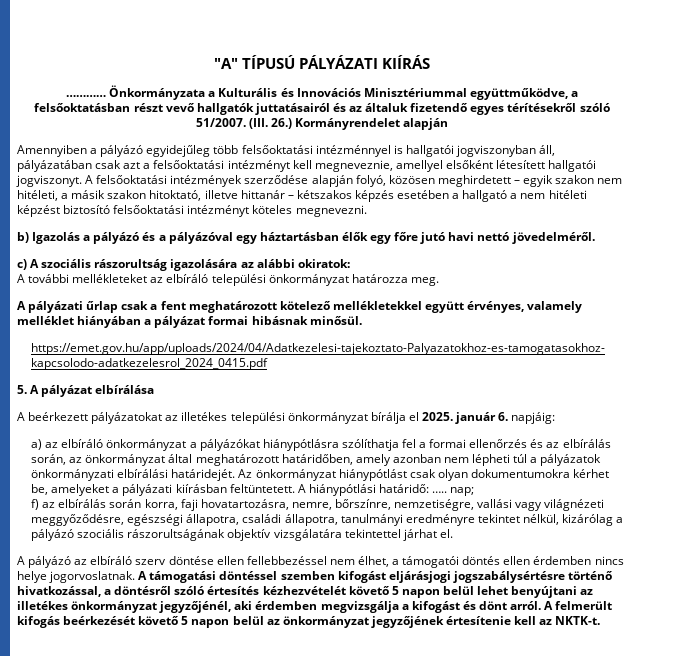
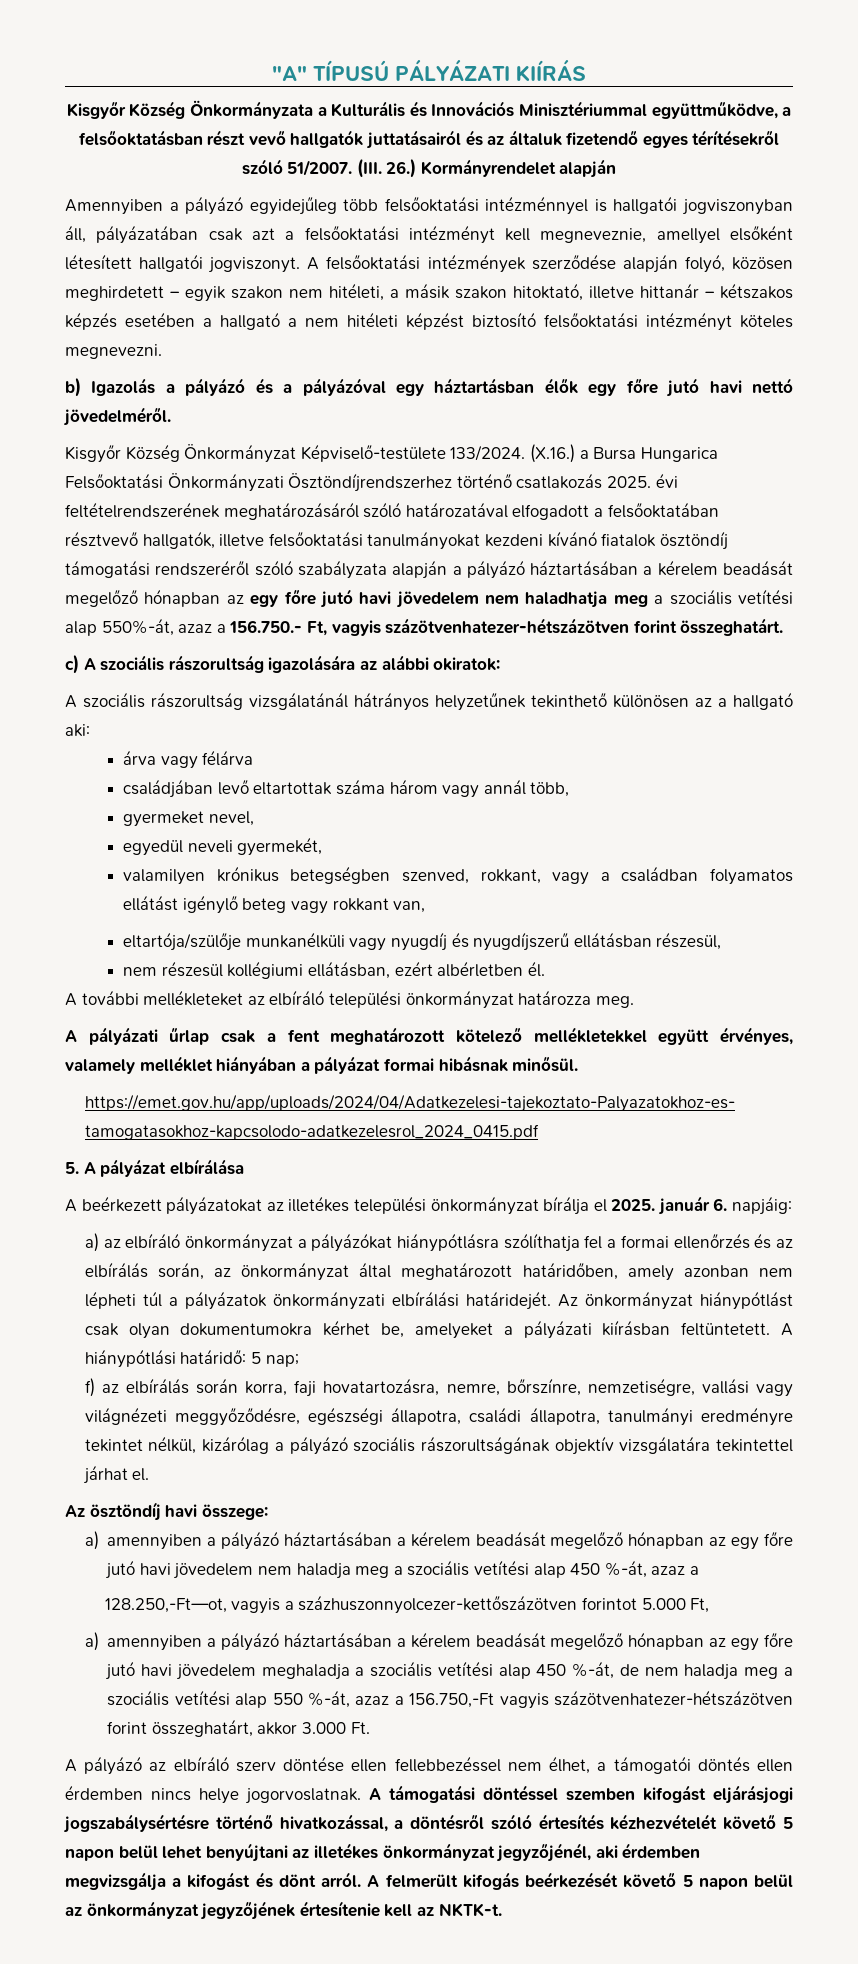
- ………… Önkormányzata a Kulturális és Innovációs Minisztériummal együttműködve, a felsőoktatásban részt vevő hallgatók juttatásairól és az általuk fizetendő egyes térítésekről szóló 51/2007.
+ Kisgyőr Község Önkormányzata a Kulturális és Innovációs Minisztériummal együttműködve, a felsőoktatásban részt vevő hallgatók juttatásairól és az általuk fizetendő egyes térítésekről szóló 51/2007.
+ Kisgyőr Község Önkormányzat Képviselő-testülete 133/2024. (X.16.) a Bursa Hungarica Felsőoktatási Önkormányzati Ösztöndíjrendszerhez történő csatlakozás 2025. évi feltételrendszerének meghatározásáról szóló határozatával elfogadott a felsőoktatában résztvevő hallgatók, illetve felsőoktatási tanulmányokat kezdeni kívánó fiatalok ösztöndíj támogatási rendszeréről szóló szabályzata alapján a pályázó háztartásában a kérelem beadását megelőző hónapban az egy főre jutó havi jövedelem nem haladhatja meg a szociális vetítési alap 550%-át, azaz a 156.750.- Ft, vagyis százötvenhatezer-hétszázötven forint összeghatárt.
+ A szociális rászorultság vizsgálatánál hátrányos helyzetűnek tekinthető különösen az a hallgató aki:
+ árva vagy félárva
+ családjában levő eltartottak száma három vagy annál több,
+ gyermeket nevel,
+ egyedül neveli gyermekét,
+ valamilyen krónikus betegségben szenved, rokkant, vagy a családban folyamatos ellátást igénylő beteg vagy rokkant van,
+ eltartója/szülője munkanélküli vagy nyugdíj és nyugdíjszerű ellátásban részesül,
+ nem részesül kollégiumi ellátásban, ezért albérletben él.
- A hiánypótlási határidő: ….. nap;
+ A hiánypótlási határidő: 5 nap;
+ Az ösztöndíj havi összege:
+ a) amennyiben a pályázó háztartásában a kérelem beadását megelőző hónapban az egy főre jutó havi jövedelem nem haladja meg a szociális vetítési alap 450 %-át, azaz a
+ 128.250,-Ft—ot, vagyis a százhuszonnyolcezer-kettőszázötven forintot 5.000 Ft,
+ a) amennyiben a pályázó háztartásában a kérelem beadását megelőző hónapban az egy főre jutó havi jövedelem meghaladja a szociális vetítési alap 450 %-át, de nem haladja meg a szociális vetítési alap 550 %-át, azaz a 156.750,-Ft vagyis százötvenhatezer-hétszázötven forint összeghatárt, akkor 3.000 Ft.

